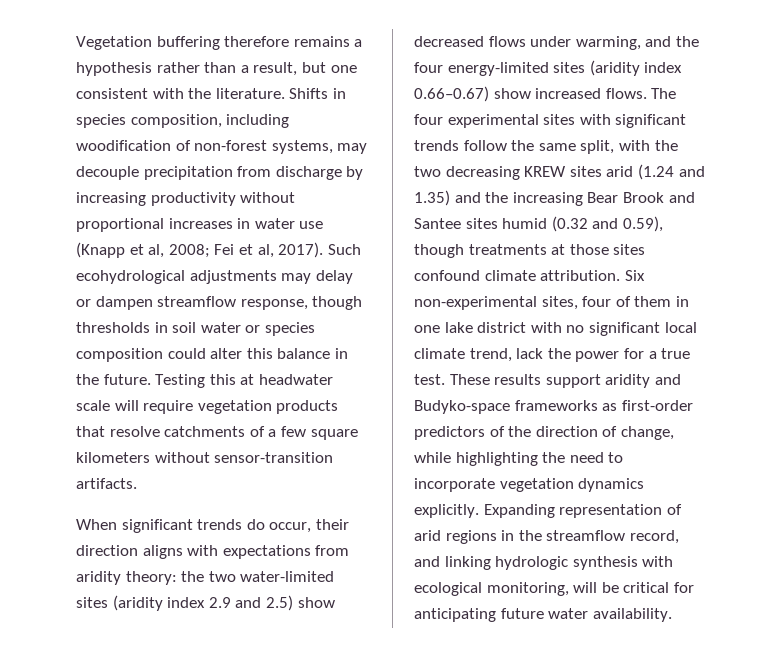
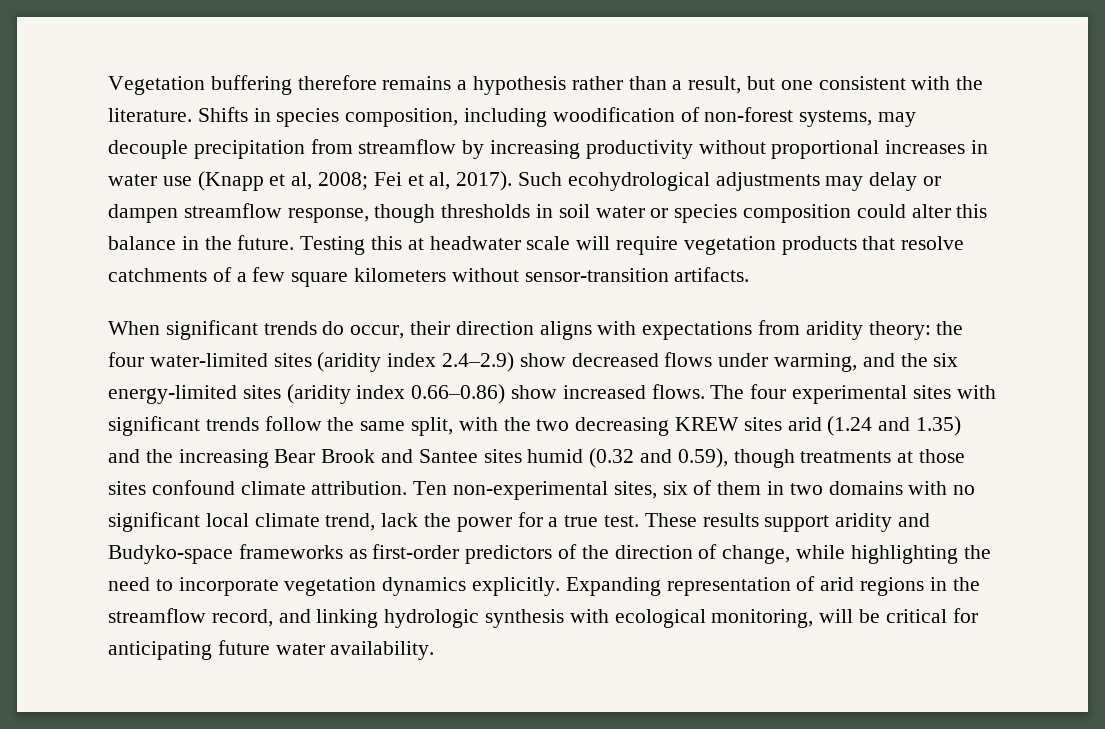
- Shifts in species composition, including woodification of non-forest systems, may decouple precipitation from discharge by increasing productivity without proportional increases in water use (Knapp et al, 2008; Fei et al, 2017).
+ Shifts in species composition, including woodification of non-forest systems, may decouple precipitation from streamflow by increasing productivity without proportional increases in water use (Knapp et al, 2008; Fei et al, 2017).
- When significant trends do occur, their direction aligns with expectations from aridity theory: the two water-limited sites (aridity index 2.9 and 2.5) show decreased flows under warming, and the four energy-limited sites (aridity index 0.66–0.67) show increased flows.
+ When significant trends do occur, their direction aligns with expectations from aridity theory: the four water-limited sites (aridity index 2.4–2.9) show decreased flows under warming, and the six energy-limited sites (aridity index 0.66–0.86) show increased flows.
- Six non-experimental sites, four of them in one lake district with no significant local climate trend, lack the power for a true test.
+ Ten non-experimental sites, six of them in two domains with no significant local climate trend, lack the power for a true test.

